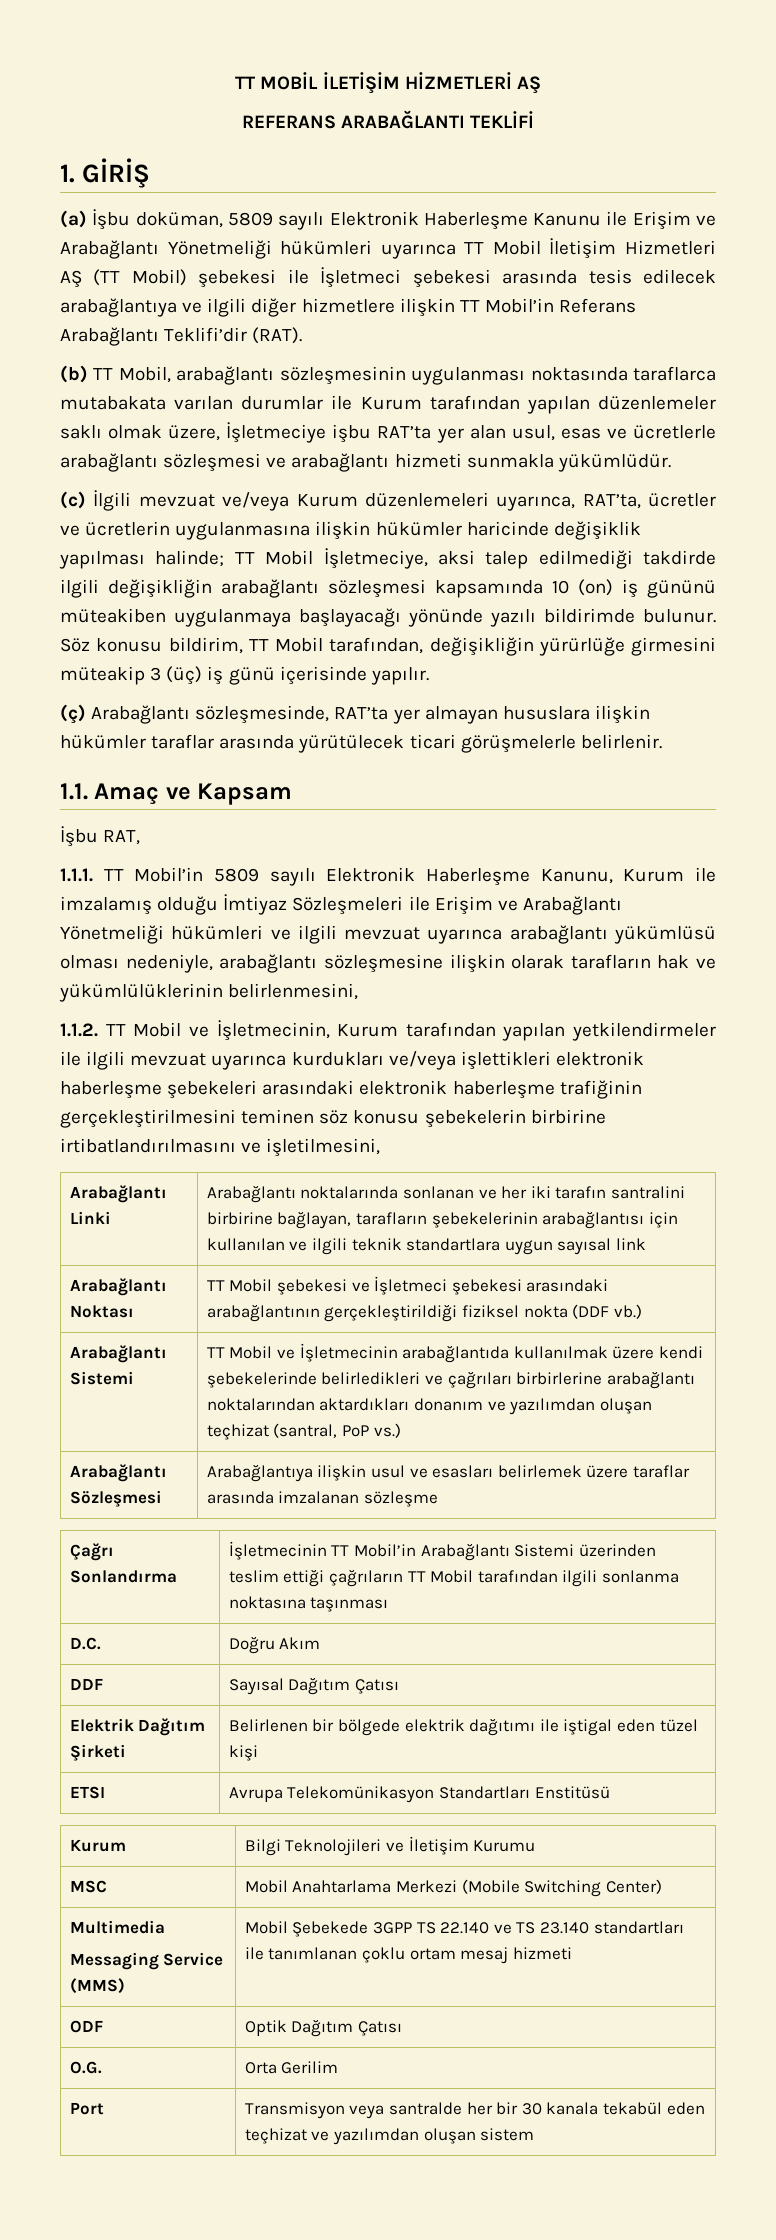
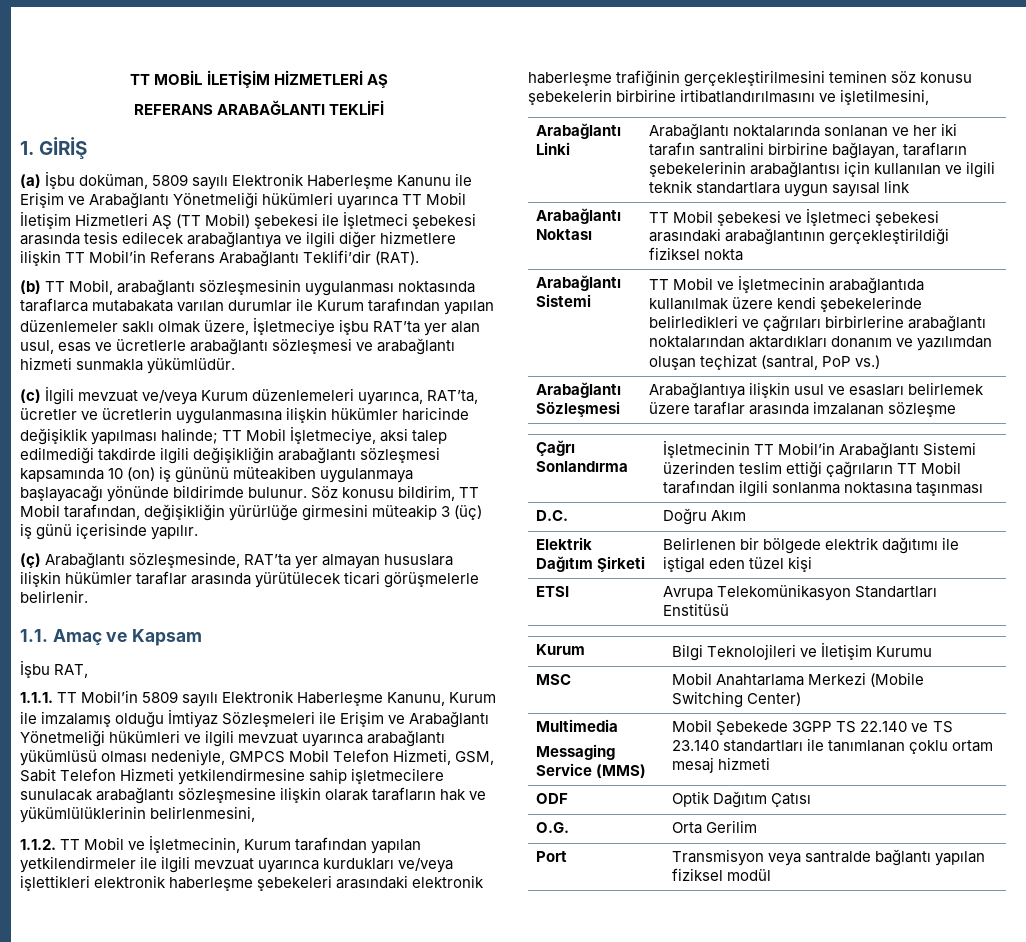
- (c) İlgili mevzuat ve/veya Kurum düzenlemeleri uyarınca, RAT’ta, ücretler ve ücretlerin uygulanmasına ilişkin hükümler haricinde değişiklik yapılması halinde; TT Mobil İşletmeciye, aksi talep edilmediği takdirde ilgili değişikliğin arabağlantı sözleşmesi kapsamında 10 (on) iş gününü müteakiben uygulanmaya başlayacağı yönünde yazılı bildirimde bulunur.
+ (c) İlgili mevzuat ve/veya Kurum düzenlemeleri uyarınca, RAT’ta, ücretler ve ücretlerin uygulanmasına ilişkin hükümler haricinde değişiklik yapılması halinde; TT Mobil İşletmeciye, aksi talep edilmediği takdirde ilgili değişikliğin arabağlantı sözleşmesi kapsamında 10 (on) iş gününü müteakiben uygulanmaya başlayacağı yönünde bildirimde bulunur.
- 1.1.1. TT Mobil’in 5809 sayılı Elektronik Haberleşme Kanunu, Kurum ile imzalamış olduğu İmtiyaz Sözleşmeleri ile Erişim ve Arabağlantı Yönetmeliği hükümleri ve ilgili mevzuat uyarınca arabağlantı yükümlüsü olması nedeniyle, arabağlantı sözleşmesine ilişkin olarak tarafların hak ve yükümlülüklerinin belirlenmesini,
+ 1.1.1. TT Mobil’in 5809 sayılı Elektronik Haberleşme Kanunu, Kurum ile imzalamış olduğu İmtiyaz Sözleşmeleri ile Erişim ve Arabağlantı Yönetmeliği hükümleri ve ilgili mevzuat uyarınca arabağlantı yükümlüsü olması nedeniyle, GMPCS Mobil Telefon Hizmeti, GSM, Sabit Telefon Hizmeti yetkilendirmesine sahip işletmecilere sunulacak arabağlantı sözleşmesine ilişkin olarak tarafların hak ve yükümlülüklerinin belirlenmesini,
- Arabağlantı Noktası | TT Mobil şebekesi ve İşletmeci şebekesi arasındaki arabağlantının gerçekleştirildiği fiziksel nokta (DDF vb.)
+ Arabağlantı Noktası | TT Mobil şebekesi ve İşletmeci şebekesi arasındaki arabağlantının gerçekleştirildiği fiziksel nokta
- DDF | Sayısal Dağıtım Çatısı
- Port | Transmisyon veya santralde her bir 30 kanala tekabül eden teçhizat ve yazılımdan oluşan sistem
+ Port | Transmisyon veya santralde bağlantı yapılan fiziksel modül

